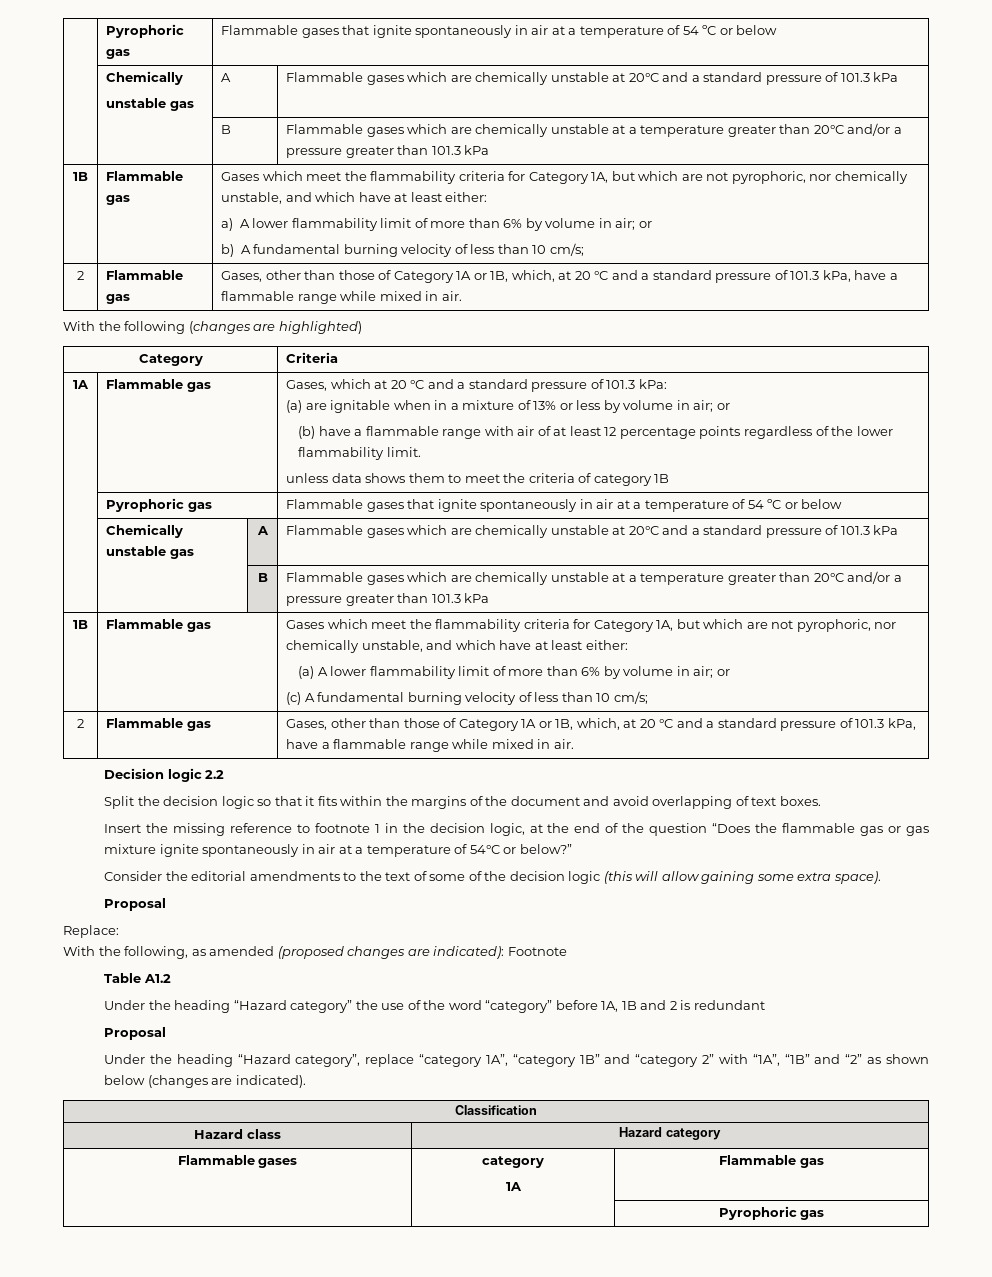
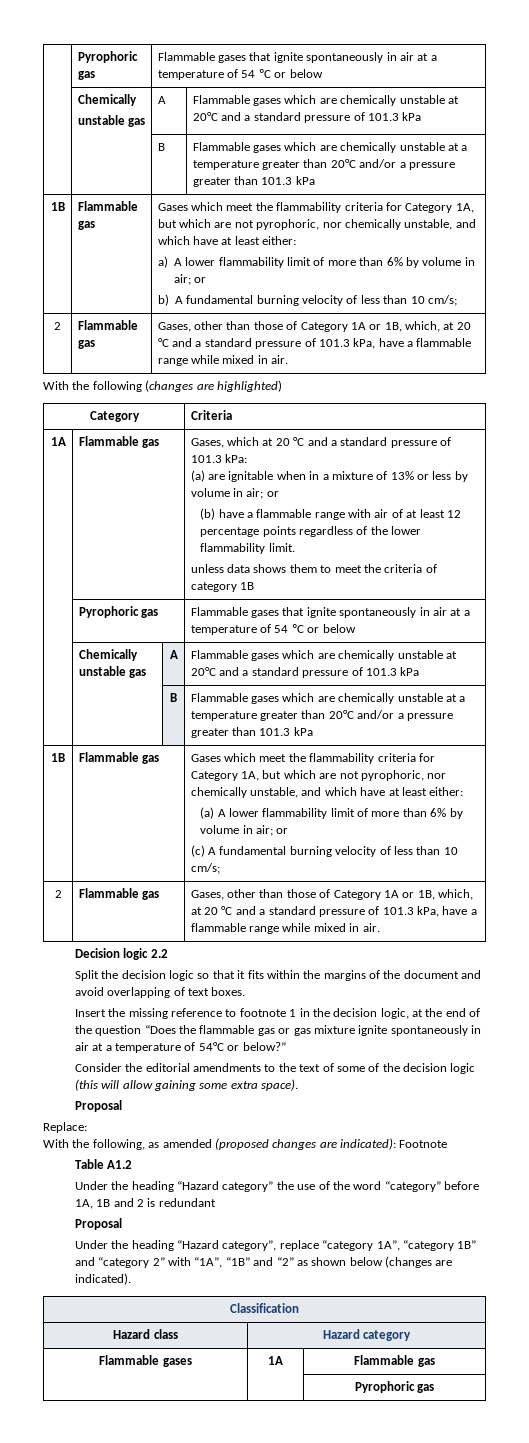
- Flammable gases | category
- 1A | Flammable gas
+ Flammable gases | 1A | Flammable gas

